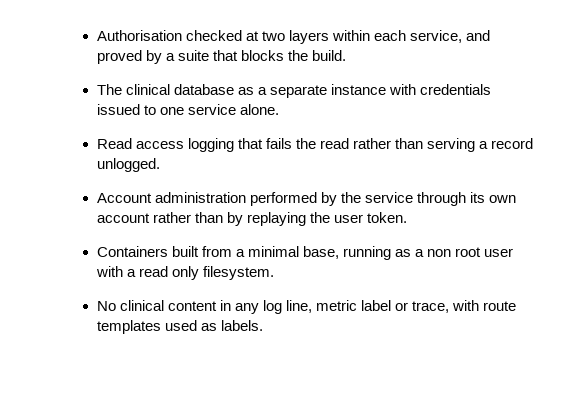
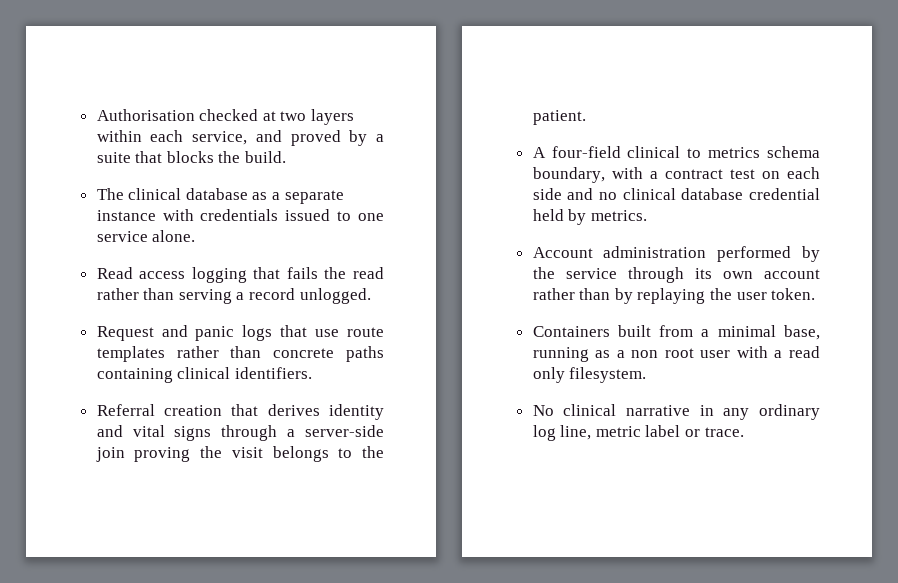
+ Request and panic logs that use route templates rather than concrete paths containing clinical identifiers.
+ Referral creation that derives identity and vital signs through a server-side join proving the visit belongs to the patient.
+ A four-field clinical to metrics schema boundary, with a contract test on each side and no clinical database credential held by metrics.
- No clinical content in any log line, metric label or trace, with route templates used as labels.
+ No clinical narrative in any ordinary log line, metric label or trace.

